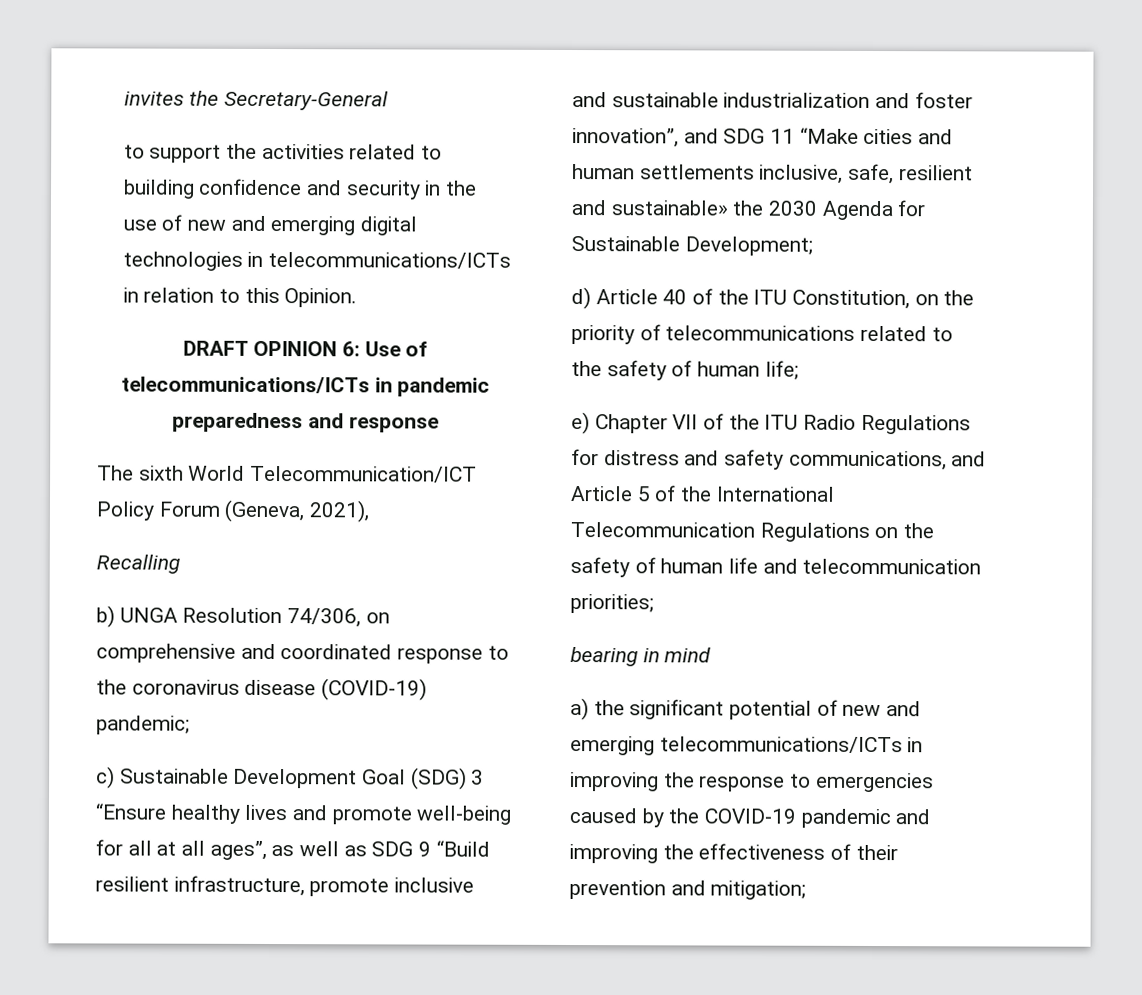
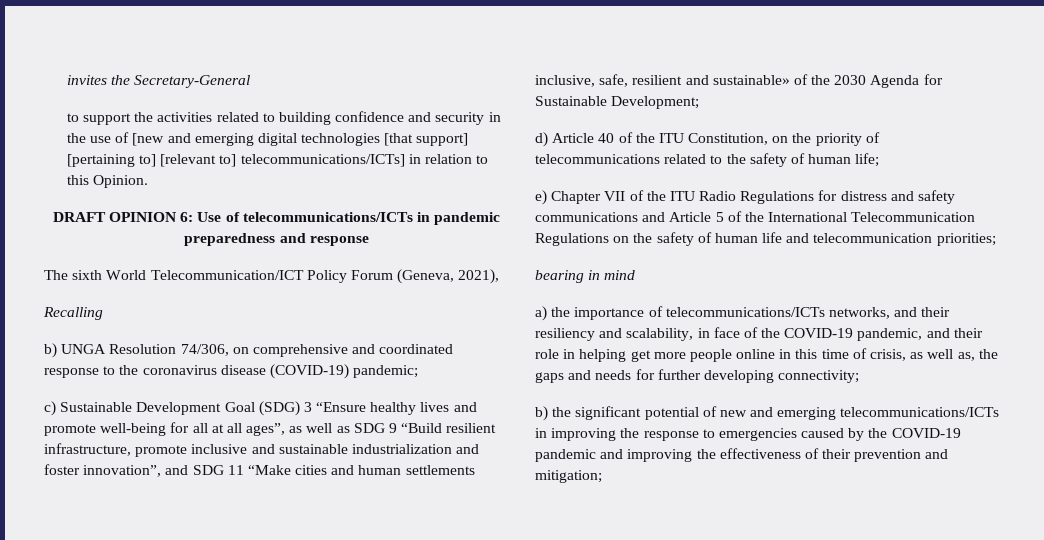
- to support the activities related to building confidence and security in the use of new and emerging digital technologies in telecommunications/ICTs in relation to this Opinion.
+ to support the activities related to building confidence and security in the use of [new and emerging digital technologies [that support] [pertaining to] [relevant to] telecommunications/ICTs] in relation to this Opinion.
- c) Sustainable Development Goal (SDG) 3 “Ensure healthy lives and promote well-being for all at all ages”, as well as SDG 9 “Build resilient infrastructure, promote inclusive and sustainable industrialization and foster innovation”, and SDG 11 “Make cities and human settlements inclusive, safe, resilient and sustainable» the 2030 Agenda for Sustainable Development;
+ c) Sustainable Development Goal (SDG) 3 “Ensure healthy lives and promote well-being for all at all ages”, as well as SDG 9 “Build resilient infrastructure, promote inclusive and sustainable industrialization and foster innovation”, and SDG 11 “Make cities and human settlements inclusive, safe, resilient and sustainable» of the 2030 Agenda for Sustainable Development;
- e) Chapter VII of the ITU Radio Regulations for distress and safety communications, and Article 5 of the International Telecommunication Regulations on the safety of human life and telecommunication priorities;
+ e) Chapter VII of the ITU Radio Regulations for distress and safety communications and Article 5 of the International Telecommunication Regulations on the safety of human life and telecommunication priorities;
- a) the significant potential of new and emerging telecommunications/ICTs in improving the response to emergencies caused by the COVID-19 pandemic and improving the effectiveness of their prevention and mitigation;
+ a) the importance of telecommunications/ICTs networks, and their resiliency and scalability, in face of the COVID-19 pandemic, and their role in helping get more people online in this time of crisis, as well as, the gaps and needs for further developing connectivity;
+ b) the significant potential of new and emerging telecommunications/ICTs in improving the response to emergencies caused by the COVID-19 pandemic and improving the effectiveness of their prevention and mitigation;

